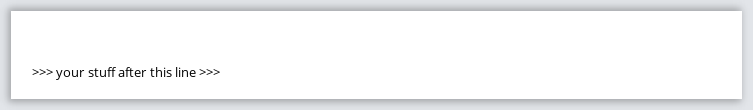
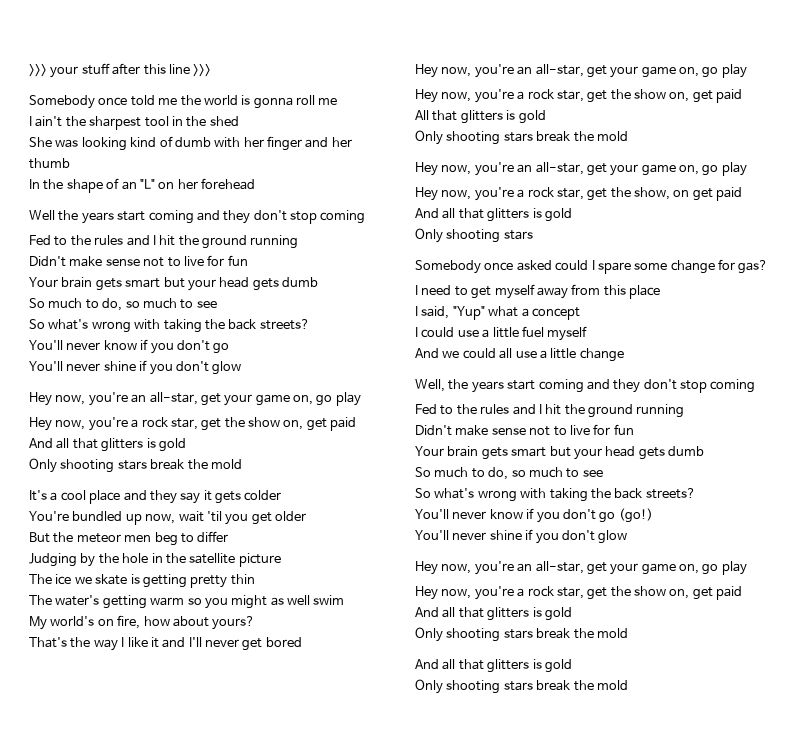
+ Somebody once told me the world is gonna roll me
+ I ain't the sharpest tool in the shed
+ She was looking kind of dumb with her finger and her thumb
+ In the shape of an "L" on her forehead
+ Well the years start coming and they don't stop coming
+ Fed to the rules and I hit the ground running
+ Didn't make sense not to live for fun
+ Your brain gets smart but your head gets dumb
+ So much to do, so much to see
+ So what's wrong with taking the back streets?
+ You'll never know if you don't go
+ You'll never shine if you don't glow
+ Hey now, you're an all-star, get your game on, go play
+ Hey now, you're a rock star, get the show on, get paid
+ And all that glitters is gold
+ Only shooting stars break the mold
+ It's a cool place and they say it gets colder
+ You're bundled up now, wait 'til you get older
+ But the meteor men beg to differ
+ Judging by the hole in the satellite picture
+ The ice we skate is getting pretty thin
+ The water's getting warm so you might as well swim
+ My world's on fire, how about yours?
+ That's the way I like it and I'll never get bored
+ Hey now, you're an all-star, get your game on, go play
+ Hey now, you're a rock star, get the show on, get paid
+ All that glitters is gold
+ Only shooting stars break the mold
+ Hey now, you're an all-star, get your game on, go play
+ Hey now, you're a rock star, get the show, on get paid
+ And all that glitters is gold
+ Only shooting stars
+ Somebody once asked could I spare some change for gas?
+ I need to get myself away from this place
+ I said, "Yup" what a concept
+ I could use a little fuel myself
+ And we could all use a little change
+ Well, the years start coming and they don't stop coming
+ Fed to the rules and I hit the ground running
+ Didn't make sense not to live for fun
+ Your brain gets smart but your head gets dumb
+ So much to do, so much to see
+ So what's wrong with taking the back streets?
+ You'll never know if you don't go (go!)
+ You'll never shine if you don't glow
+ Hey now, you're an all-star, get your game on, go play
+ Hey now, you're a rock star, get the show on, get paid
+ And all that glitters is gold
+ Only shooting stars break the mold
+ And all that glitters is gold
+ Only shooting stars break the mold

